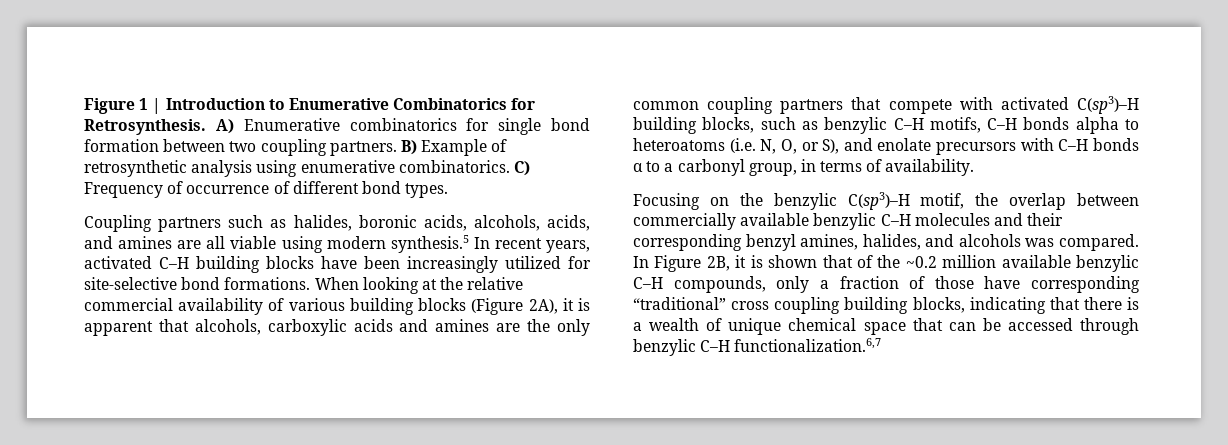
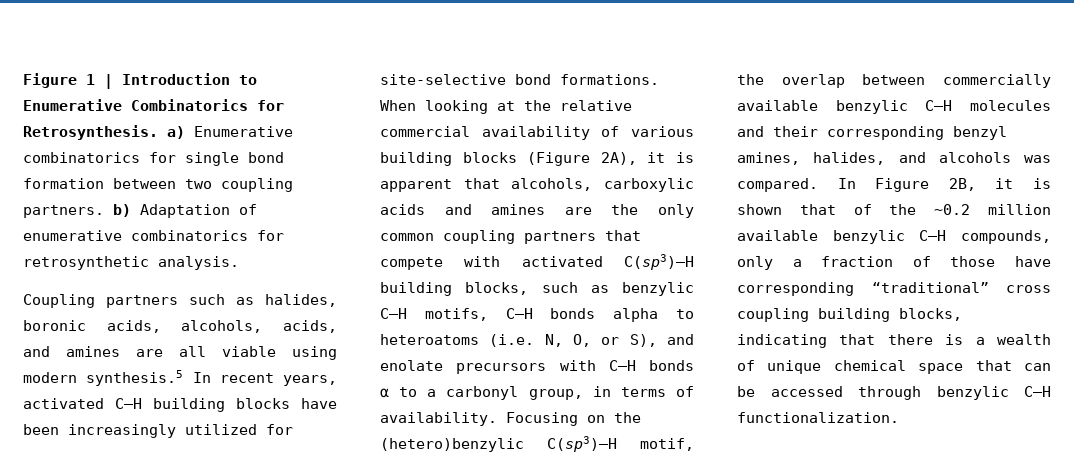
- Figure 1 | Introduction to Enumerative Combinatorics for Retrosynthesis. A) Enumerative combinatorics for single bond formation between two coupling partners. B) Example of retrosynthetic analysis using enumerative combinatorics. C) Frequency of occurrence of different bond types.
+ Figure 1 | Introduction to Enumerative Combinatorics for Retrosynthesis. a) Enumerative combinatorics for single bond formation between two coupling partners. b) Adaptation of enumerative combinatorics for retrosynthetic analysis.
- When looking at the relative commercial availability of various building blocks (Figure 2A), it is apparent that alcohols, carboxylic acids and amines are the only common coupling partners that compete with activated C(sp3)–H building blocks, such as benzylic C–H motifs, C–H bonds alpha to heteroatoms (i.e. N, O, or S), and enolate precursors with C–H bonds α to a carbonyl group, in terms of availability.
- Focusing on the benzylic C(sp3)–H motif, the overlap between commercially available benzylic C–H molecules and their corresponding benzyl amines, halides, and alcohols was compared.
+ When looking at the relative commercial availability of various building blocks (Figure 2A), it is apparent that alcohols, carboxylic acids and amines are the only common coupling partners that compete with activated C(sp3)–H building blocks, such as benzylic C–H motifs, C–H bonds alpha to heteroatoms (i.e. N, O, or S), and enolate precursors with C–H bonds α to a carbonyl group, in terms of availability. Focusing on the (hetero)benzylic C(sp3)–H motif, the overlap between commercially available benzylic C–H molecules and their corresponding benzyl amines, halides, and alcohols was compared.
- In Figure 2B, it is shown that of the ~0.2 million available benzylic C–H compounds, only a fraction of those have corresponding “traditional” cross coupling building blocks, indicating that there is a wealth of unique chemical space that can be accessed through benzylic C–H functionalization.6,7
+ In Figure 2B, it is shown that of the ~0.2 million available benzylic C–H compounds, only a fraction of those have corresponding “traditional” cross coupling building blocks, indicating that there is a wealth of unique chemical space that can be accessed through benzylic C–H functionalization.

